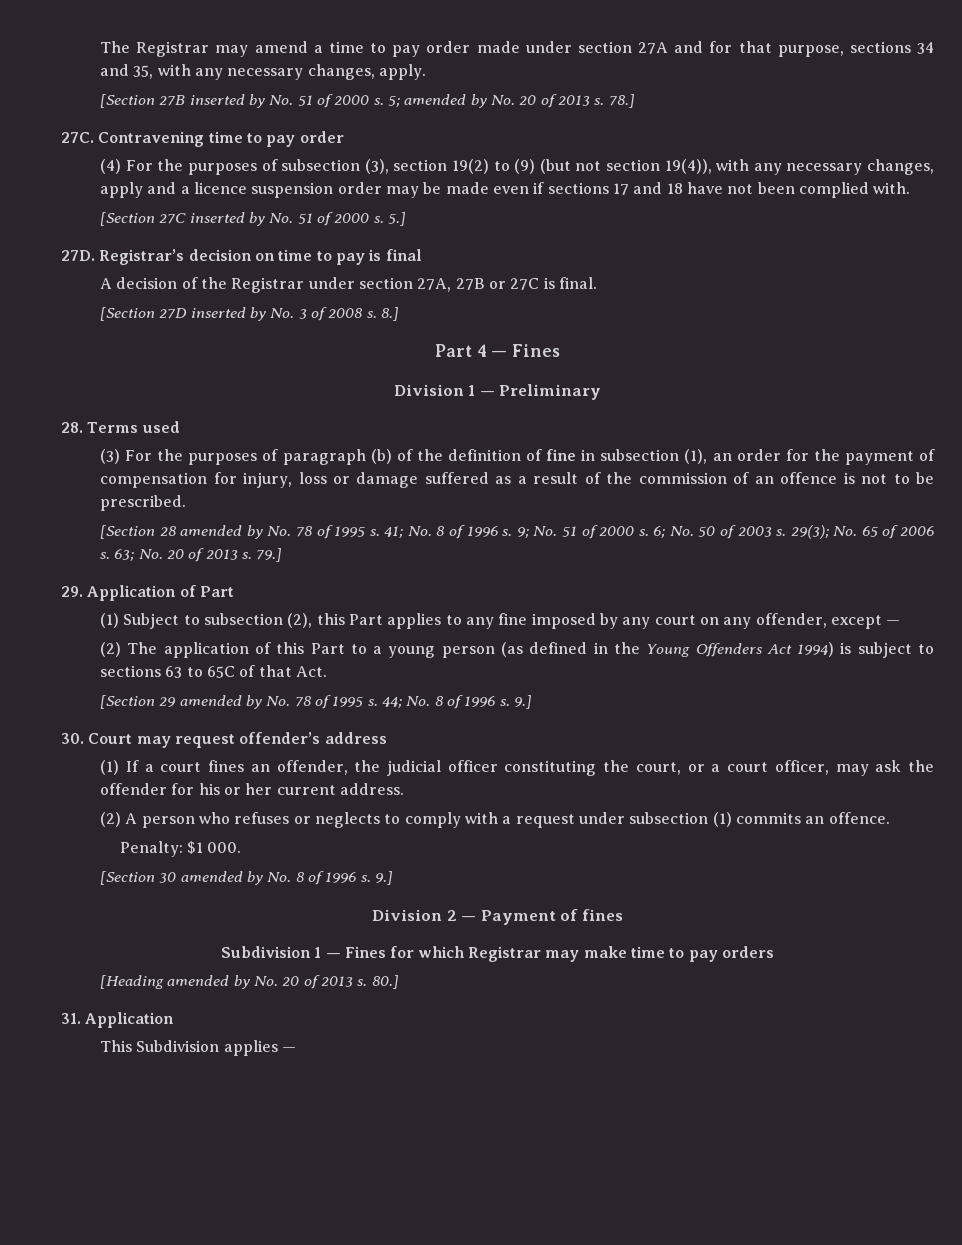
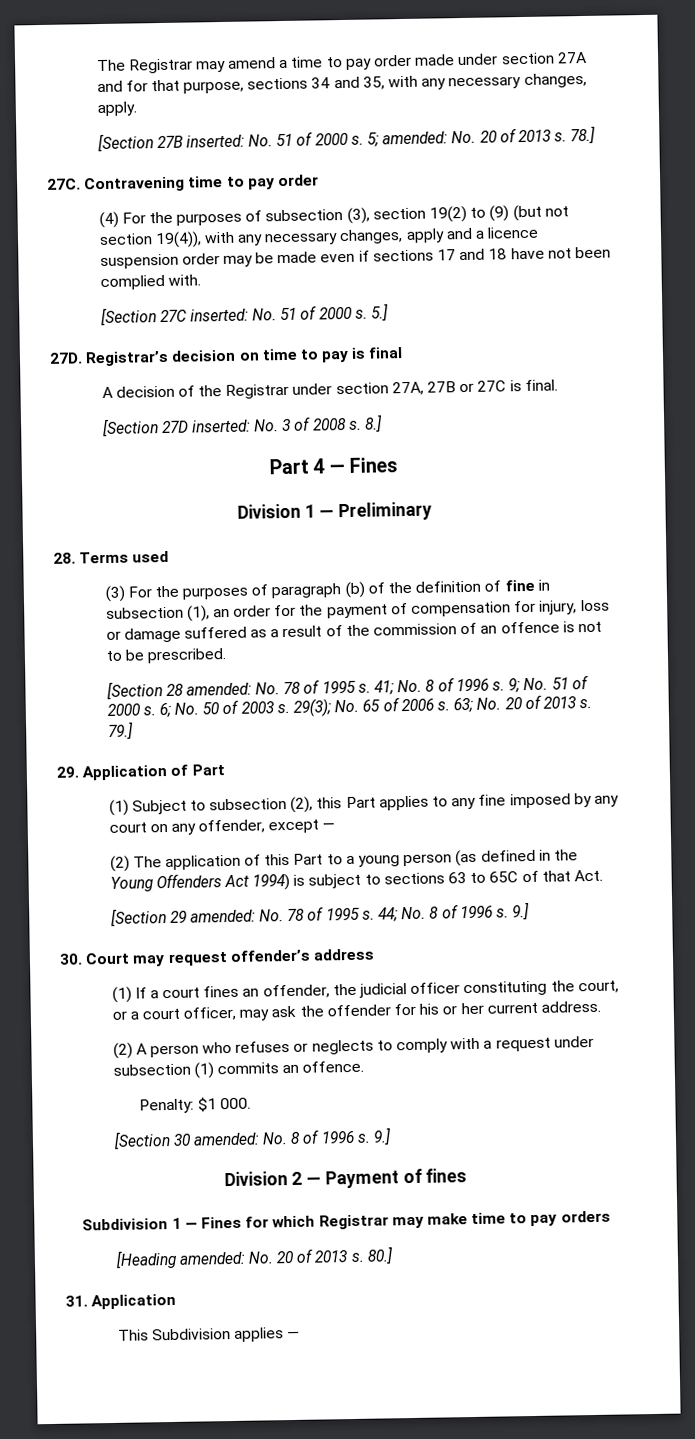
- [Section 27B inserted by No. 51 of 2000 s.
+ [Section 27B inserted: No. 51 of 2000 s.
- 5; amended by No. 20 of 2013 s.
+ 5; amended: No. 20 of 2013 s.
- [Section 27C inserted by No. 51 of 2000 s.
+ [Section 27C inserted: No. 51 of 2000 s.
- [Section 27D inserted by No. 3 of 2008 s.
+ [Section 27D inserted: No. 3 of 2008 s.
- [Section 28 amended by No. 78 of 1995 s.
+ [Section 28 amended: No. 78 of 1995 s.
- [Section 29 amended by No. 78 of 1995 s.
+ [Section 29 amended: No. 78 of 1995 s.
- [Section 30 amended by No. 8 of 1996 s.
+ [Section 30 amended: No. 8 of 1996 s.
- [Heading amended by No. 20 of 2013 s.
+ [Heading amended: No. 20 of 2013 s.

